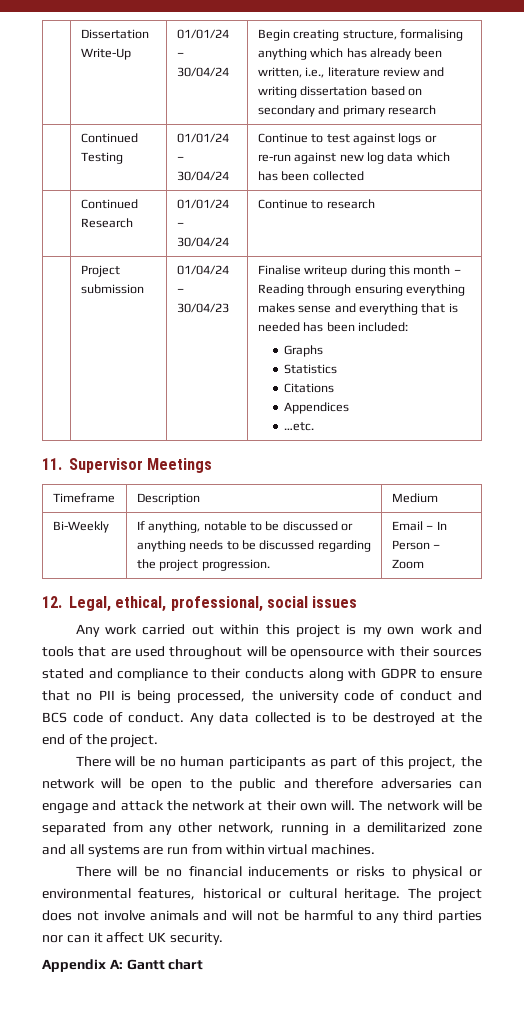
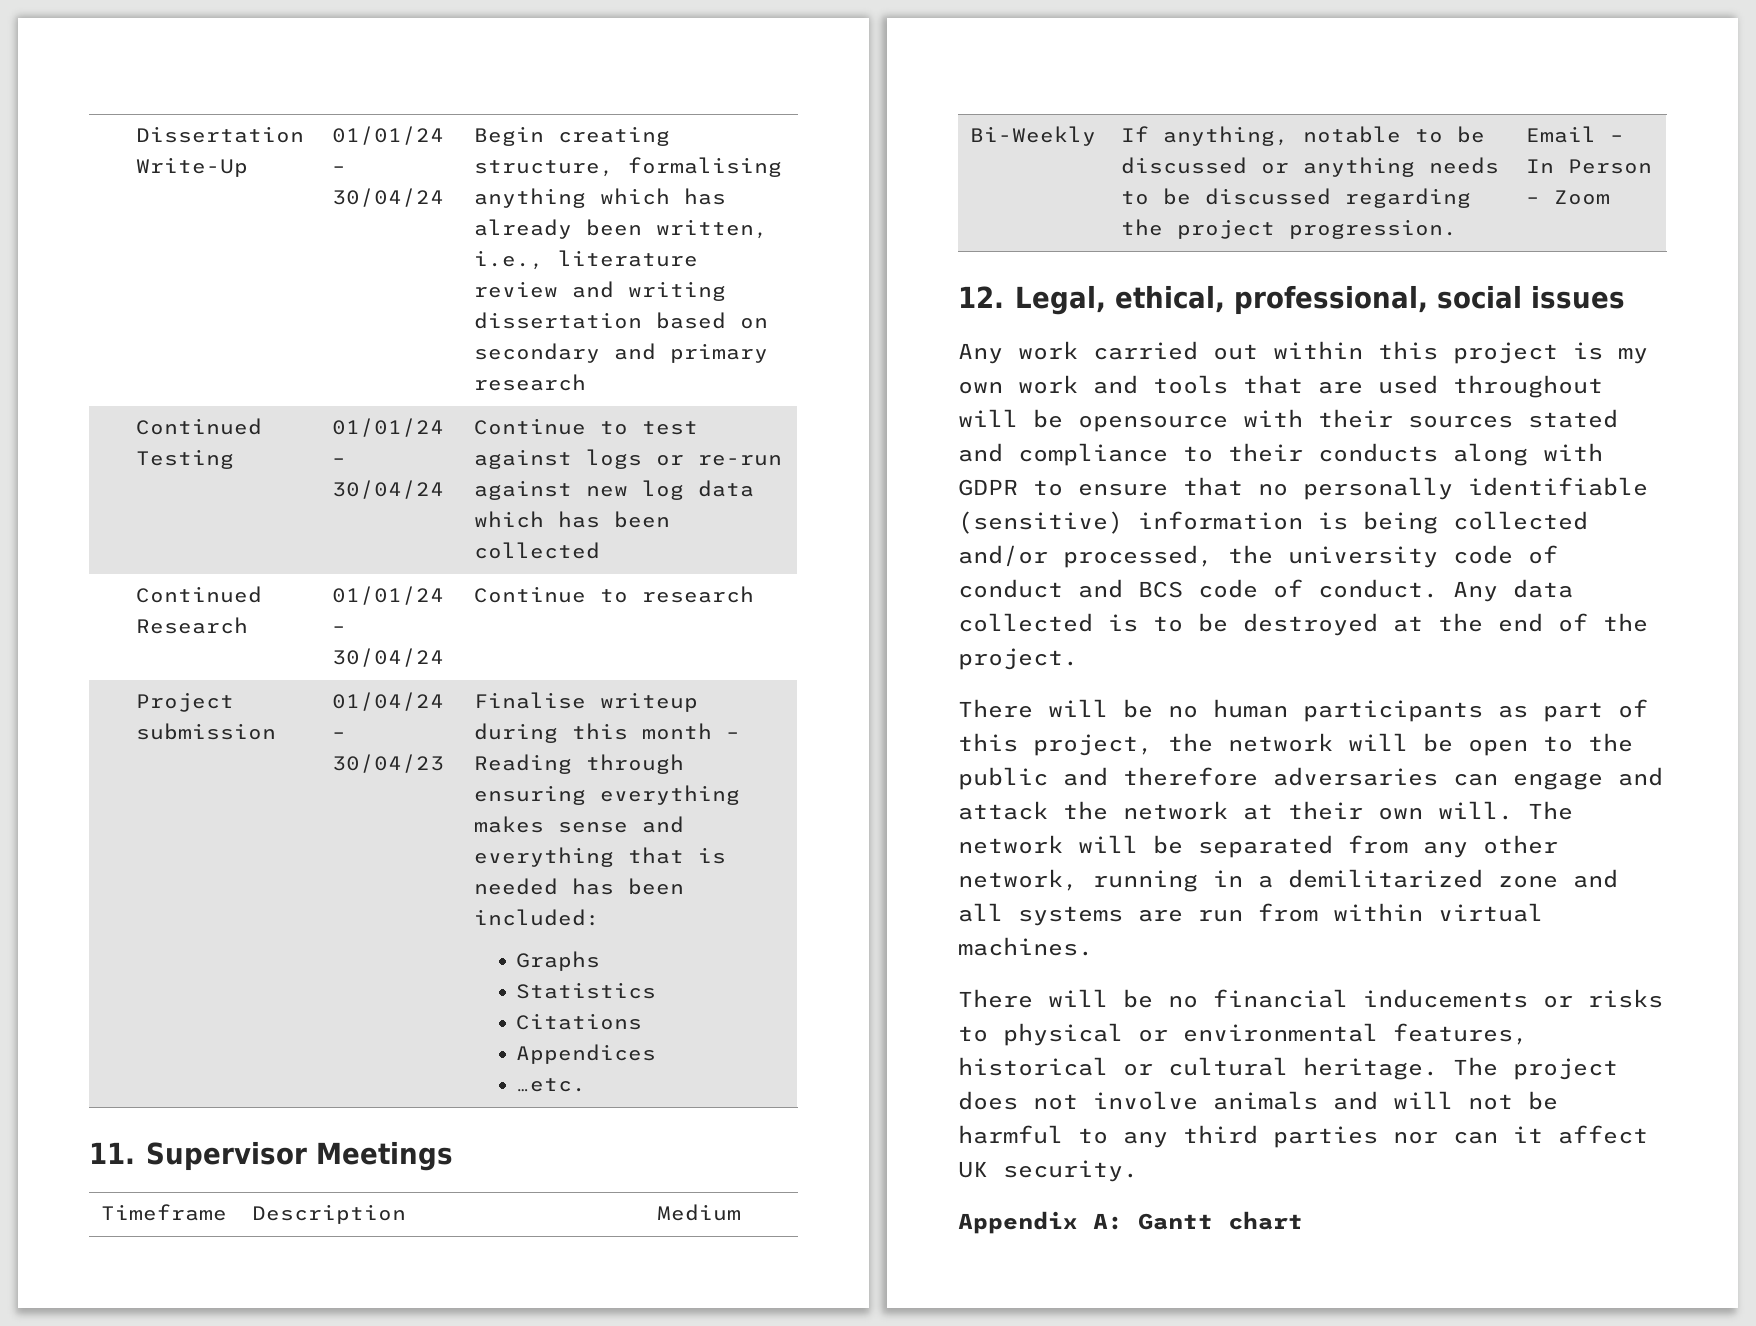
- Any work carried out within this project is my own work and tools that are used throughout will be opensource with their sources stated and compliance to their conducts along with GDPR to ensure that no PII is being processed, the university code of conduct and BCS code of conduct.
+ Any work carried out within this project is my own work and tools that are used throughout will be opensource with their sources stated and compliance to their conducts along with GDPR to ensure that no personally identifiable (sensitive) information is being collected and/or processed, the university code of conduct and BCS code of conduct.

